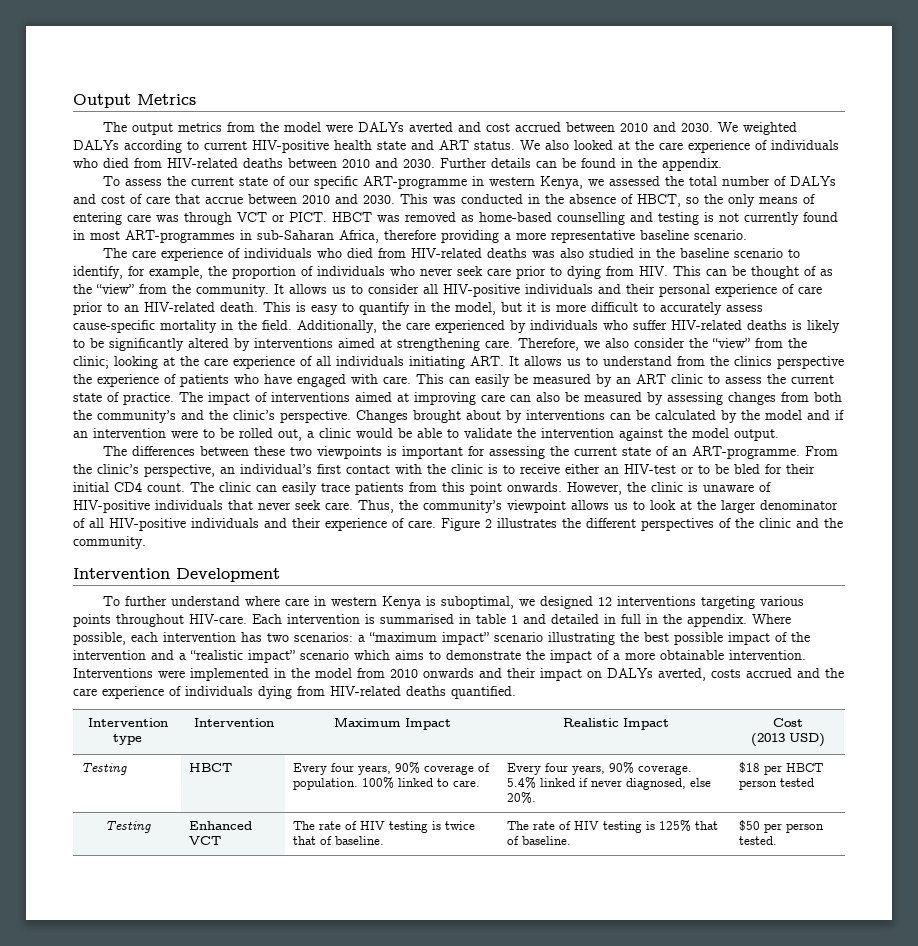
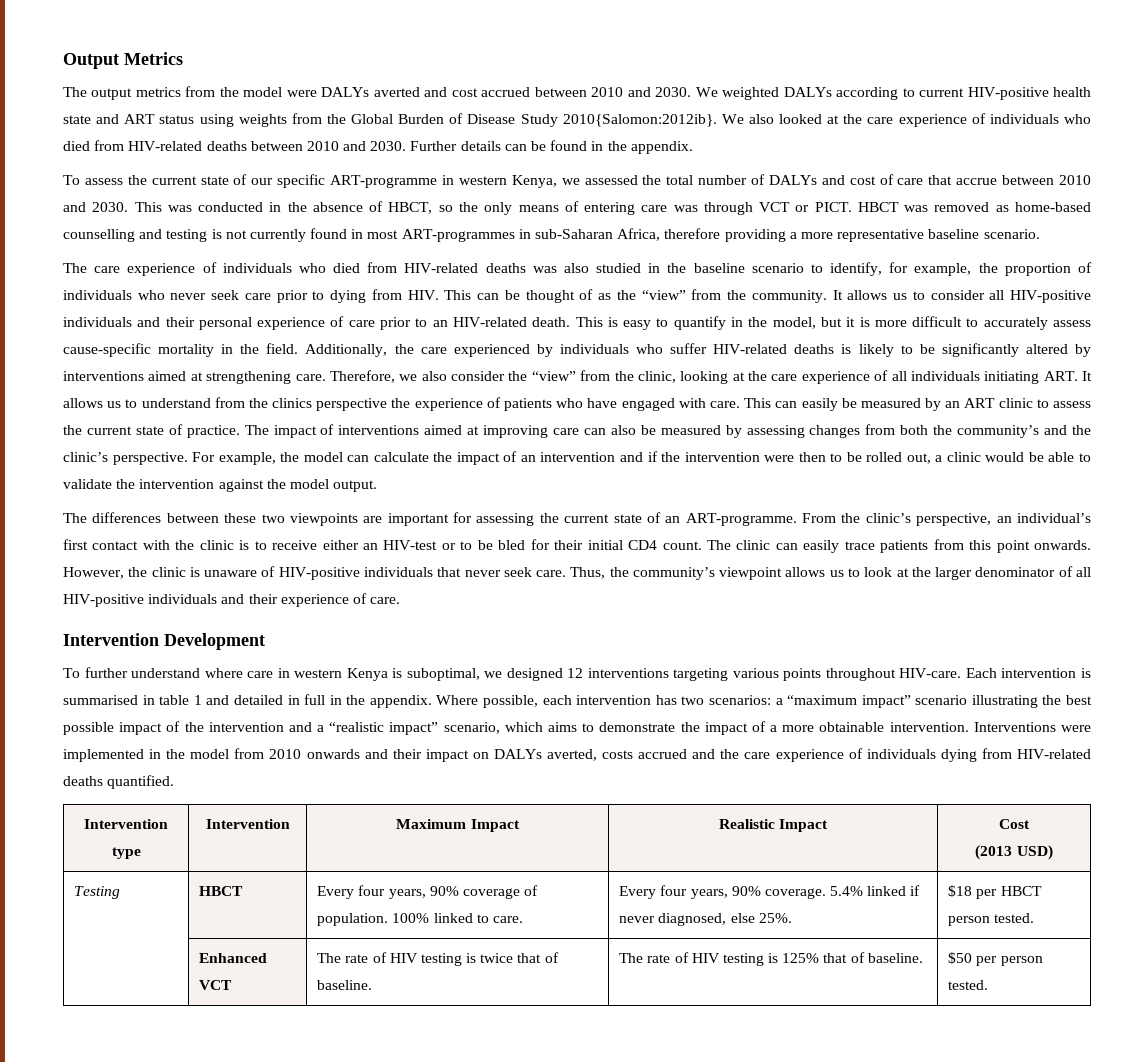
- We weighted DALYs according to current HIV-positive health state and ART status.
+ We weighted DALYs according to current HIV-positive health state and ART status using weights from the Global Burden of Disease Study 2010{Salomon:2012ib}.
- Therefore, we also consider the “view” from the clinic; looking at the care experience of all individuals initiating ART. It allows us to understand from the clinics perspective the experience of patients who have engaged with care.
+ Therefore, we also consider the “view” from the clinic, looking at the care experience of all individuals initiating ART. It allows us to understand from the clinics perspective the experience of patients who have engaged with care.
- Changes brought about by interventions can be calculated by the model and if an intervention were to be rolled out, a clinic would be able to validate the intervention against the model output.
+ For example, the model can calculate the impact of an intervention and if the intervention were then to be rolled out, a clinic would be able to validate the intervention against the model output.
- The differences between these two viewpoints is important for assessing the current state of an ART-programme.
+ The differences between these two viewpoints are important for assessing the current state of an ART-programme.
- Figure 2 illustrates the different perspectives of the clinic and the community.
- Where possible, each intervention has two scenarios: a “maximum impact” scenario illustrating the best possible impact of the intervention and a “realistic impact” scenario which aims to demonstrate the impact of a more obtainable intervention.
+ Where possible, each intervention has two scenarios: a “maximum impact” scenario illustrating the best possible impact of the intervention and a “realistic impact” scenario, which aims to demonstrate the impact of a more obtainable intervention.
- Testing | HBCT | Every four years, 90% coverage of population. 100% linked to care. | Every four years, 90% coverage. 5.4% linked if never diagnosed, else 20%. | $18 per HBCT person tested
- Testing | Enhanced VCT | The rate of HIV testing is twice that of baseline. | The rate of HIV testing is 125% that of baseline. | $50 per person tested.
+ Testing | HBCT | Every four years, 90% coverage of population. 100% linked to care. | Every four years, 90% coverage. 5.4% linked if never diagnosed, else 25%. | $18 per HBCT person tested.
+ | Enhanced VCT | The rate of HIV testing is twice that of baseline. | The rate of HIV testing is 125% that of baseline. | $50 per person tested.

